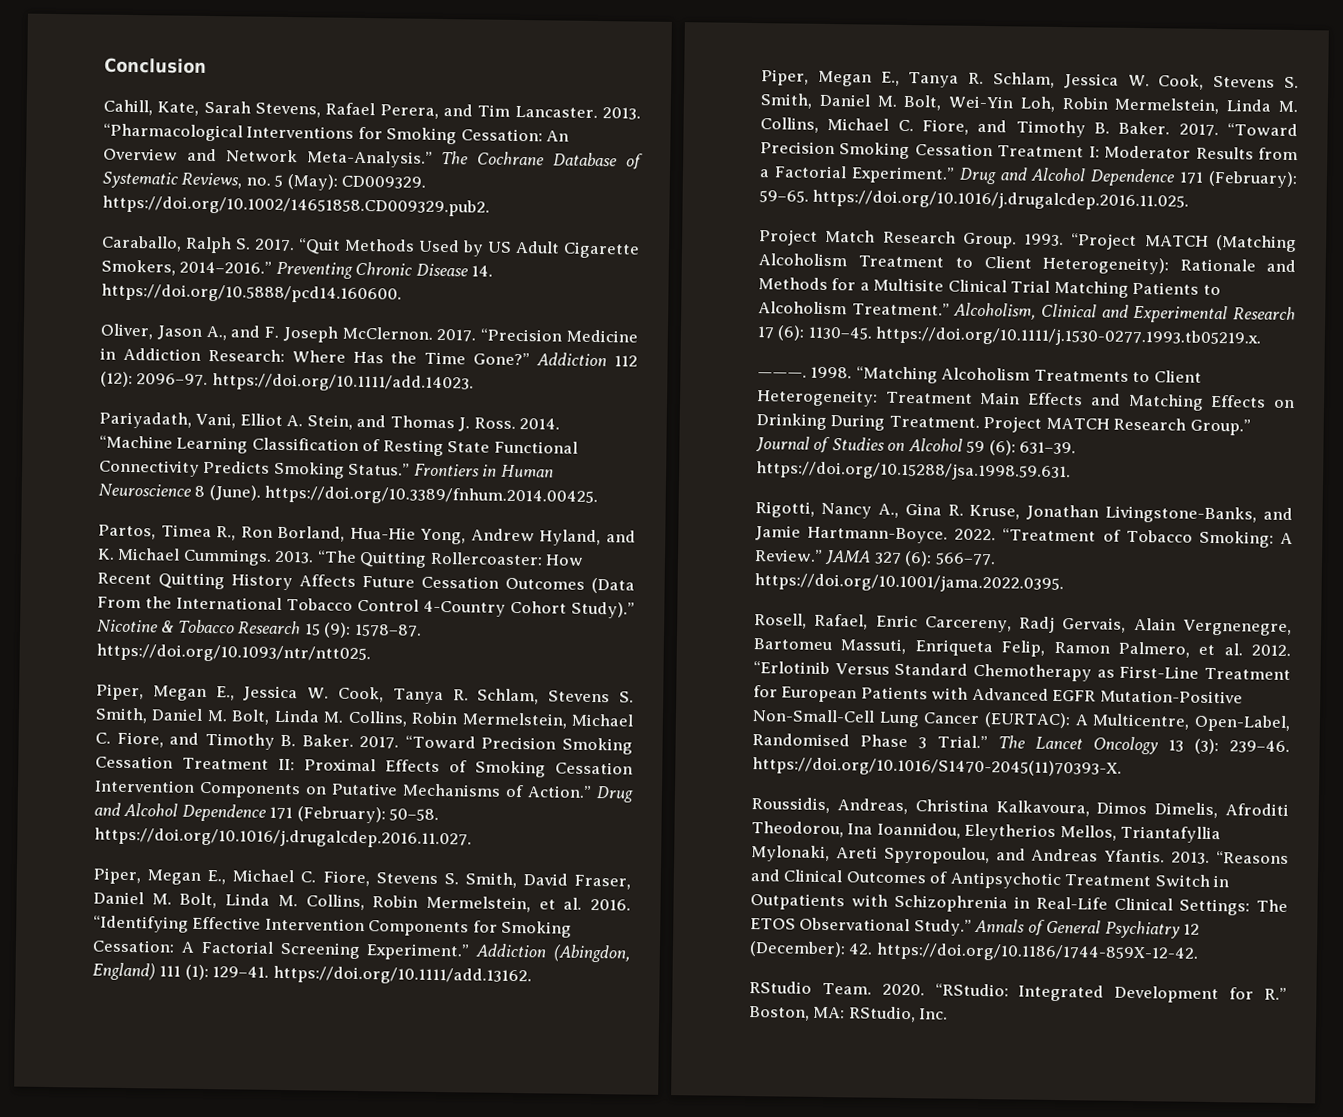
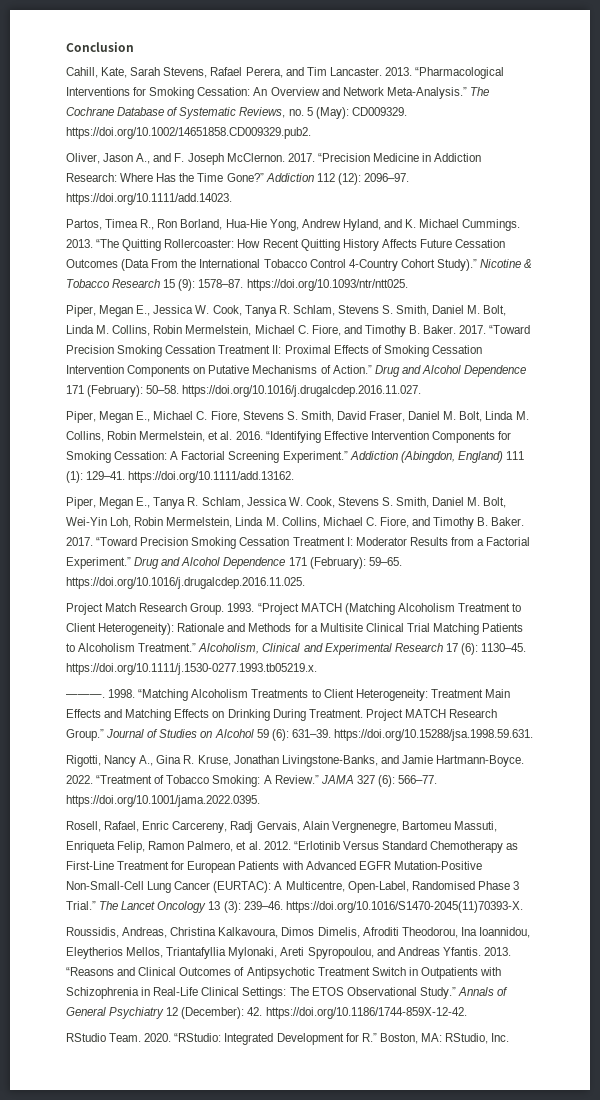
- Caraballo, Ralph S. 2017. “Quit Methods Used by US Adult Cigarette Smokers, 2014–2016.” Preventing Chronic Disease 14. https://doi.org/10.5888/pcd14.160600.
- Pariyadath, Vani, Elliot A. Stein, and Thomas J. Ross. 2014. “Machine Learning Classification of Resting State Functional Connectivity Predicts Smoking Status.” Frontiers in Human Neuroscience 8 (June). https://doi.org/10.3389/fnhum.2014.00425.

